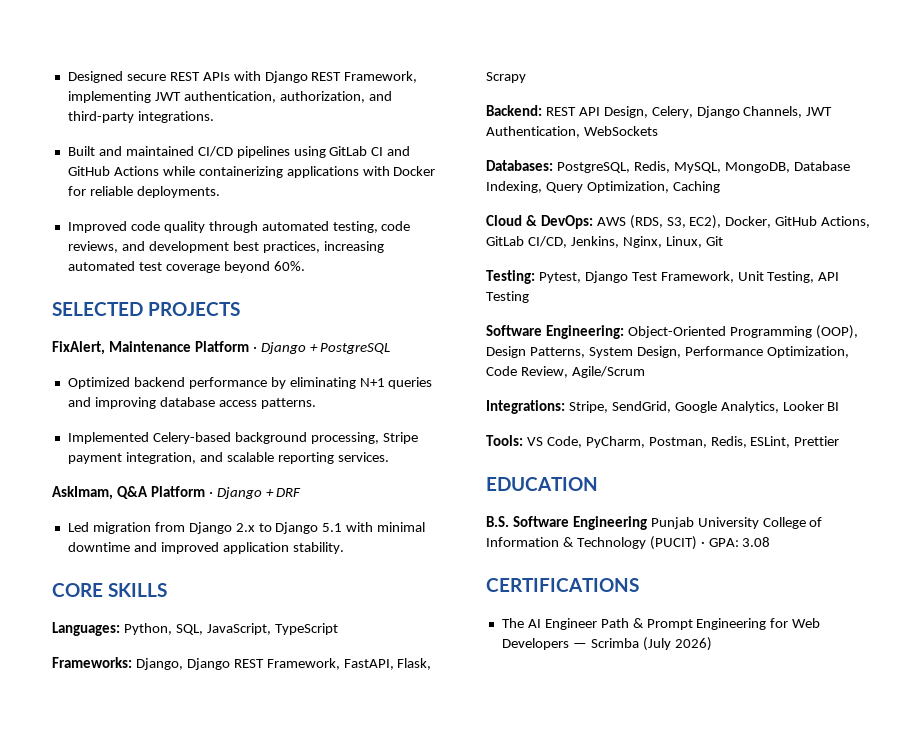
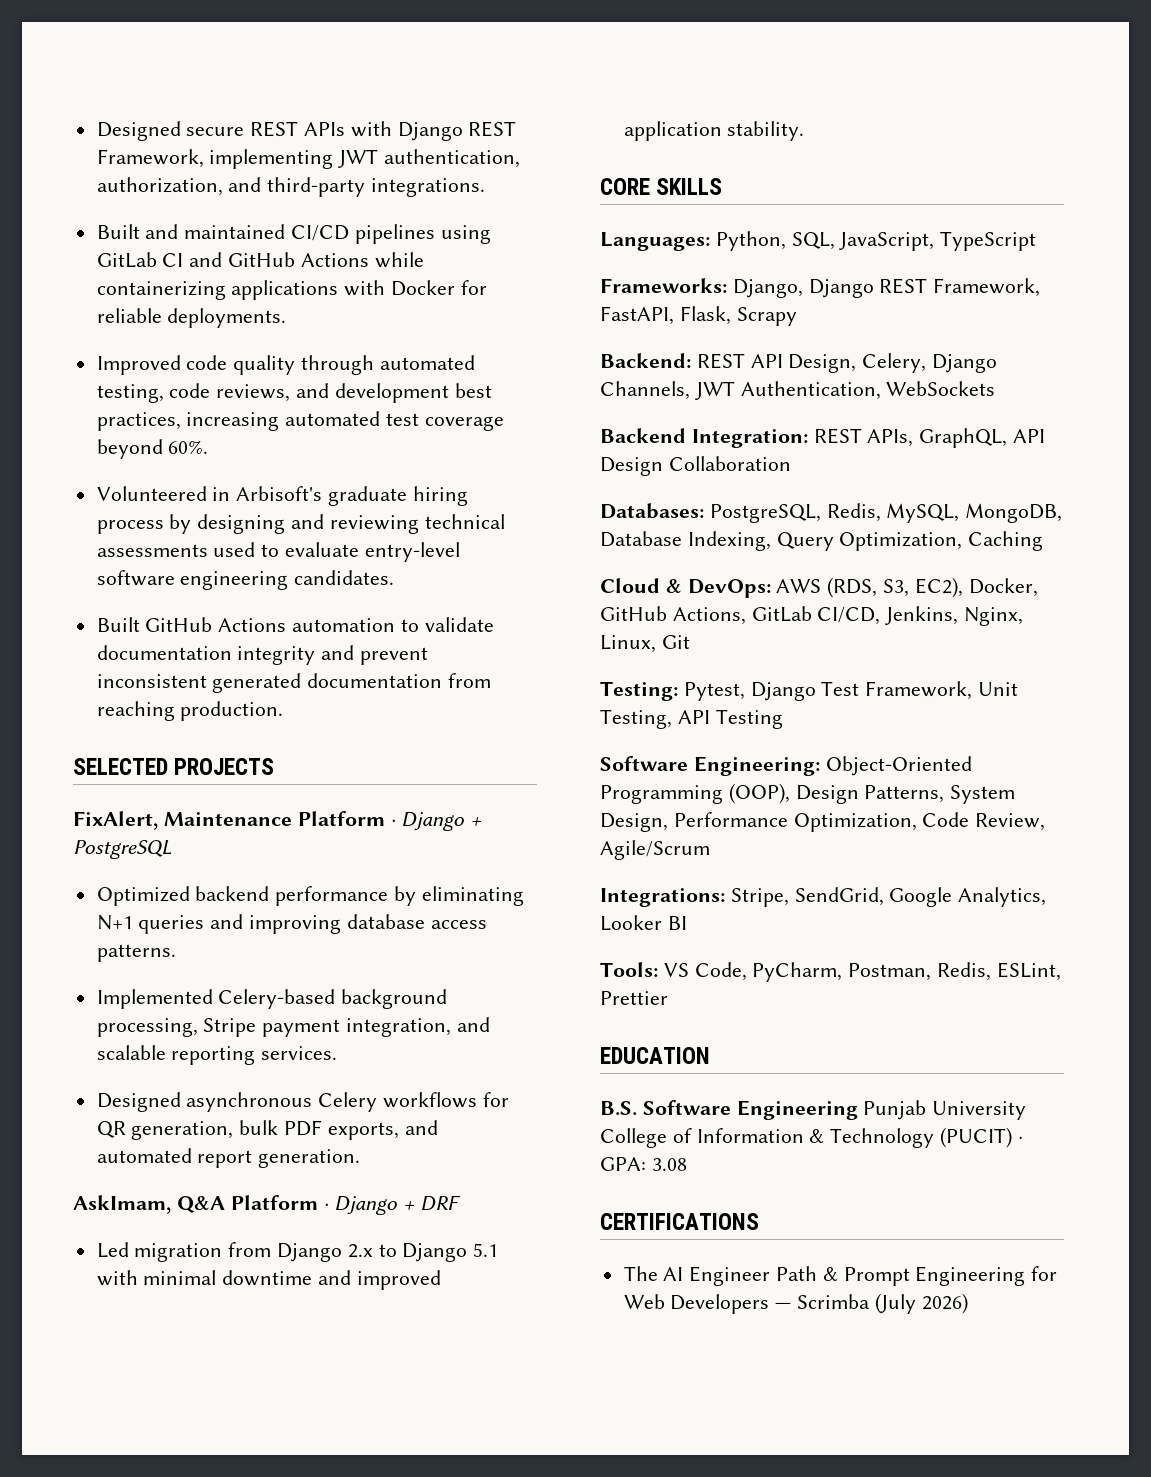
+ Volunteered in Arbisoft's graduate hiring process by designing and reviewing technical assessments used to evaluate entry-level software engineering candidates.
+ Built GitHub Actions automation to validate documentation integrity and prevent inconsistent generated documentation from reaching production.
+ Designed asynchronous Celery workflows for QR generation, bulk PDF exports, and automated report generation.
+ Backend Integration: REST APIs, GraphQL, API Design Collaboration

